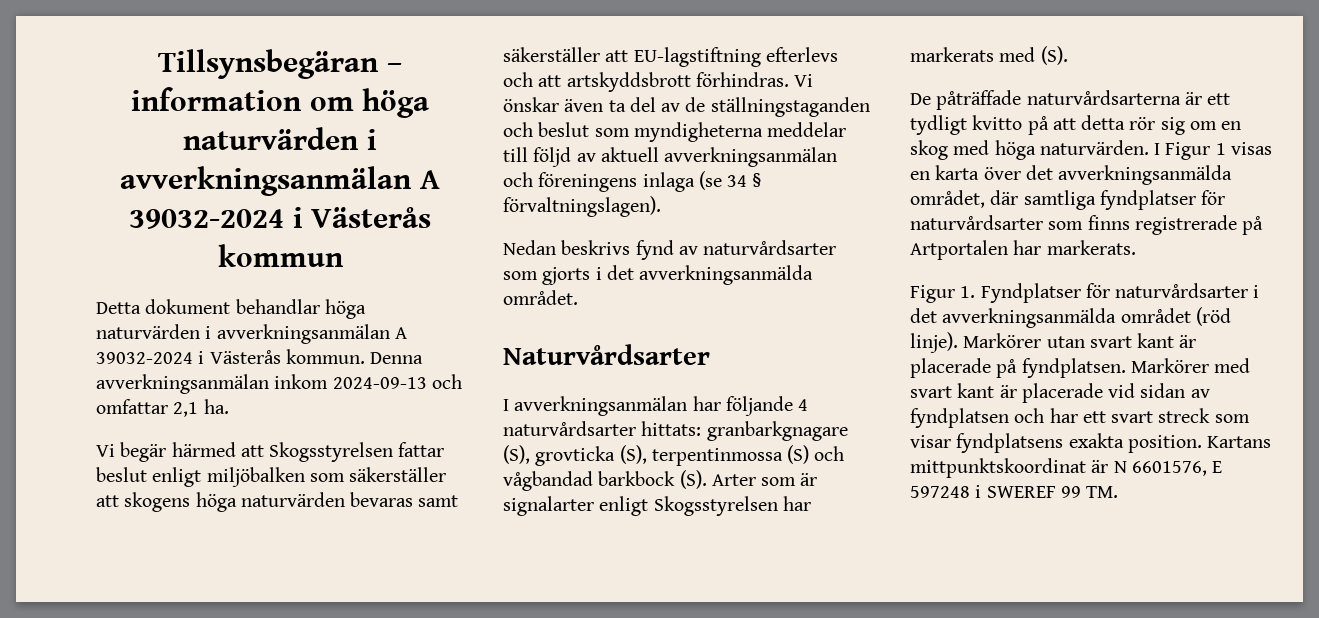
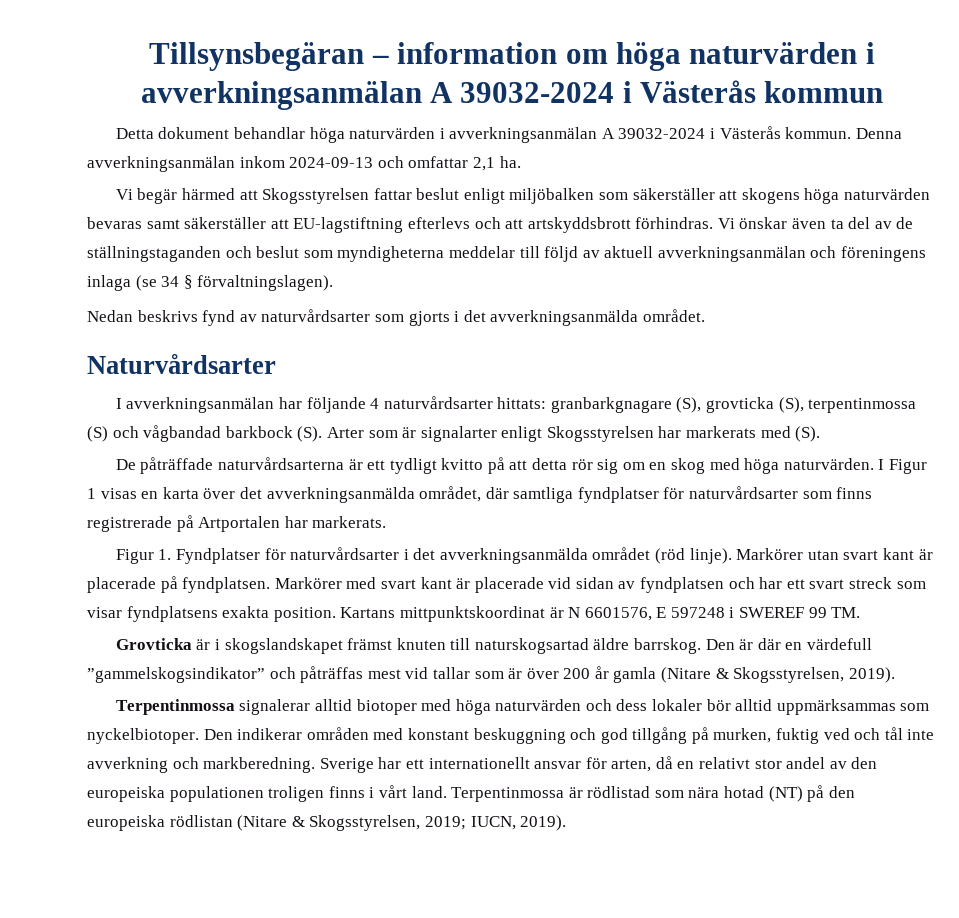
+ Grovticka är i skogslandskapet främst knuten till naturskogsartad äldre barrskog. Den är där en värdefull ”gammelskogsindikator” och påträffas mest vid tallar som är över 200 år gamla (Nitare & Skogsstyrelsen, 2019).
+ Terpentinmossa signalerar alltid biotoper med höga naturvärden och dess lokaler bör alltid uppmärksammas som nyckelbiotoper. Den indikerar områden med konstant beskuggning och god tillgång på murken, fuktig ved och tål inte avverkning och markberedning. Sverige har ett internationellt ansvar för arten, då en relativt stor andel av den europeiska populationen troligen finns i vårt land. Terpentinmossa är rödlistad som nära hotad (NT) på den europeiska rödlistan (Nitare & Skogsstyrelsen, 2019; IUCN, 2019).

